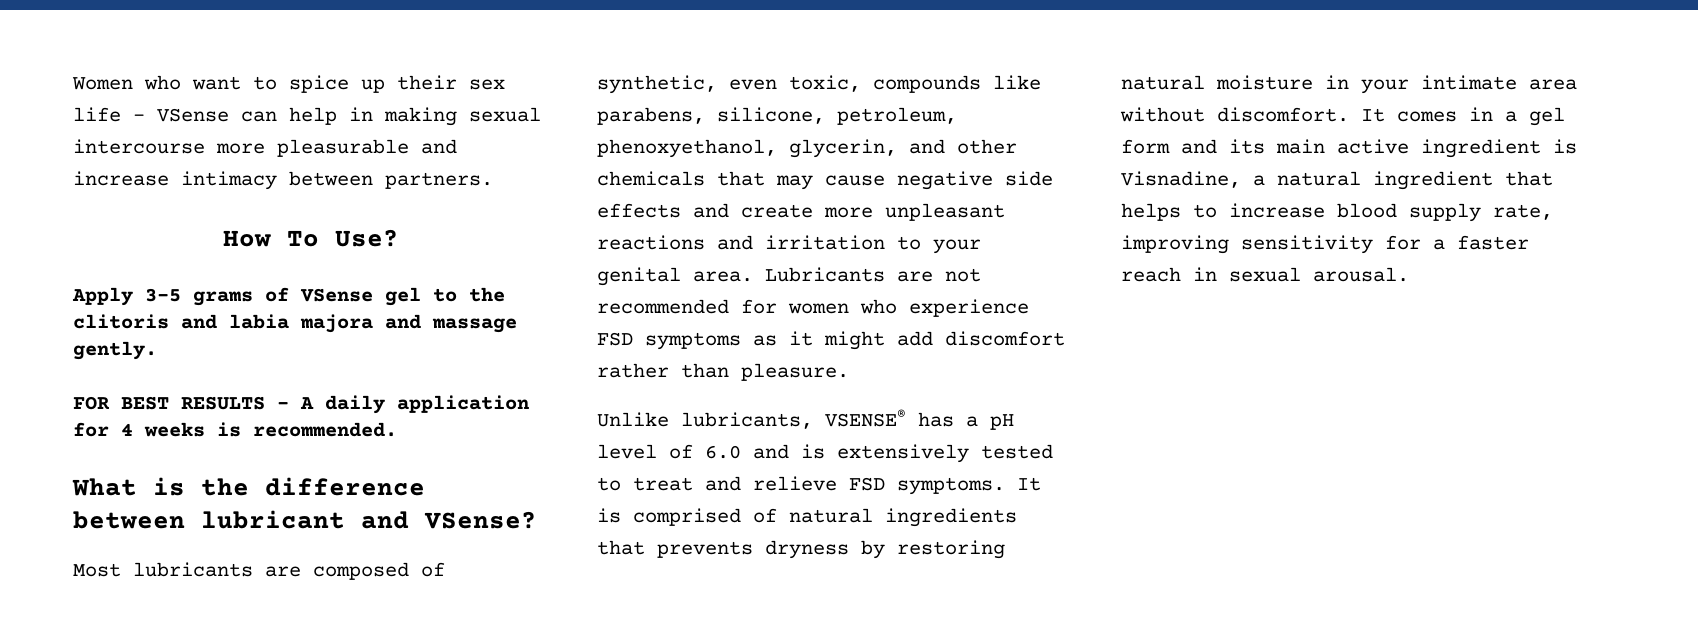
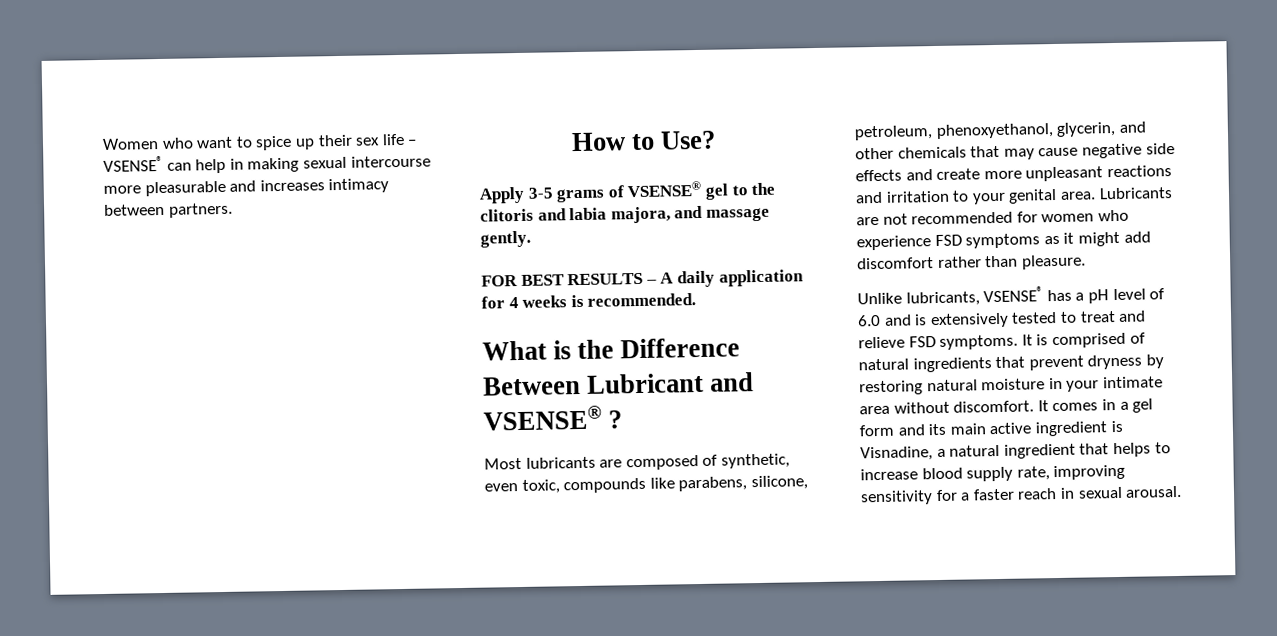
- Women who want to spice up their sex life – VSense can help in making sexual intercourse more pleasurable and increase intimacy between partners.
+ Women who want to spice up their sex life – VSENSE® can help in making sexual intercourse more pleasurable and increases intimacy between partners.
- How To Use?
+ How to Use?
- Apply 3-5 grams of VSense gel to the clitoris and labia majora and massage gently.
+ Apply 3-5 grams of VSENSE® gel to the clitoris and labia majora, and massage gently.
- What is the difference between lubricant and VSense?
+ What is the Difference Between Lubricant and VSENSE® ?
- It is comprised of natural ingredients that prevents dryness by restoring natural moisture in your intimate area without discomfort.
+ It is comprised of natural ingredients that prevent dryness by restoring natural moisture in your intimate area without discomfort.

